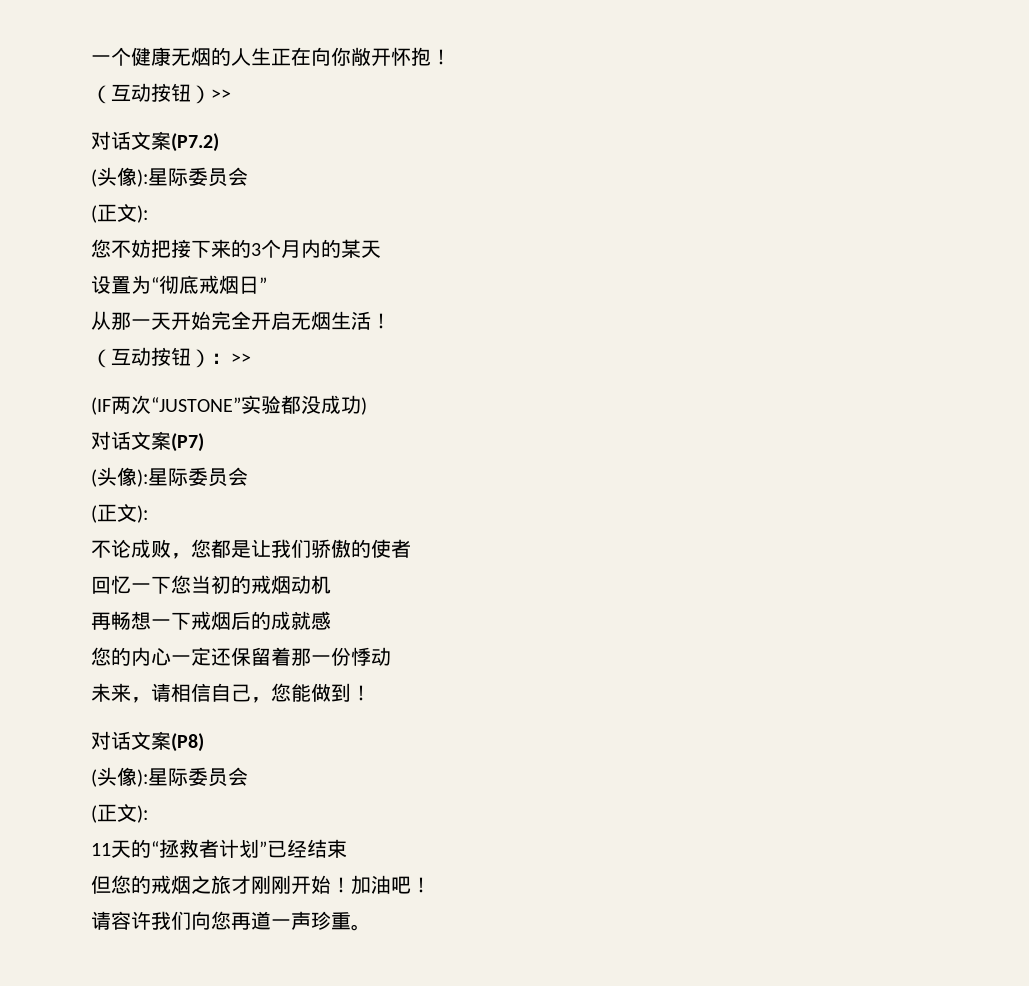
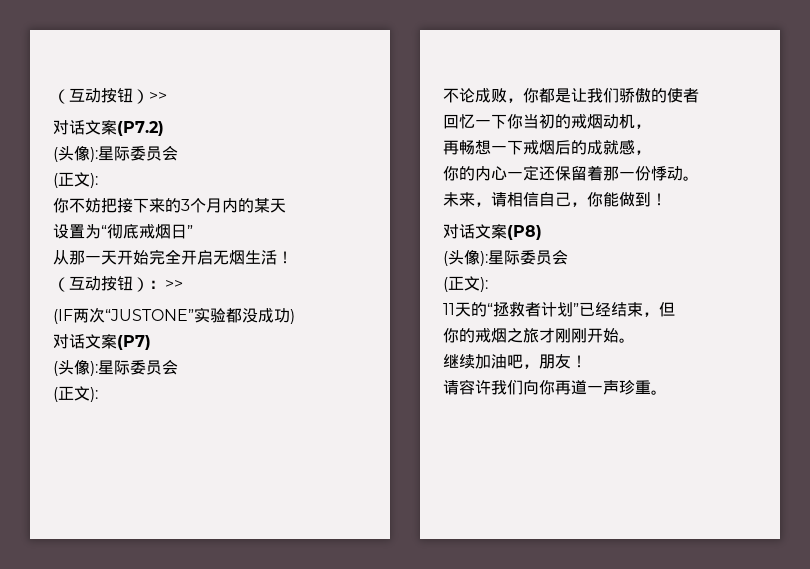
- 一个健康无烟的人生正在向你敞开怀抱！
- 您不妨把接下来的3个月内的某天
+ 你不妨把接下来的3个月内的某天
- 不论成败，您都是让我们骄傲的使者
+ 不论成败，你都是让我们骄傲的使者
- 回忆一下您当初的戒烟动机
+ 回忆一下你当初的戒烟动机，
- 再畅想一下戒烟后的成就感
- 您的内心一定还保留着那一份悸动
+ 再畅想一下戒烟后的成就感，
+ 你的内心一定还保留着那一份悸动。
- 未来，请相信自己，您能做到！
+ 未来，请相信自己，你能做到！
- 11天的“拯救者计划”已经结束
- 但您的戒烟之旅才刚刚开始！加油吧！
+ 11天的“拯救者计划”已经结束，但
+ 你的戒烟之旅才刚刚开始。
+ 继续加油吧，朋友！
- 请容许我们向您再道一声珍重。
+ 请容许我们向你再道一声珍重。

